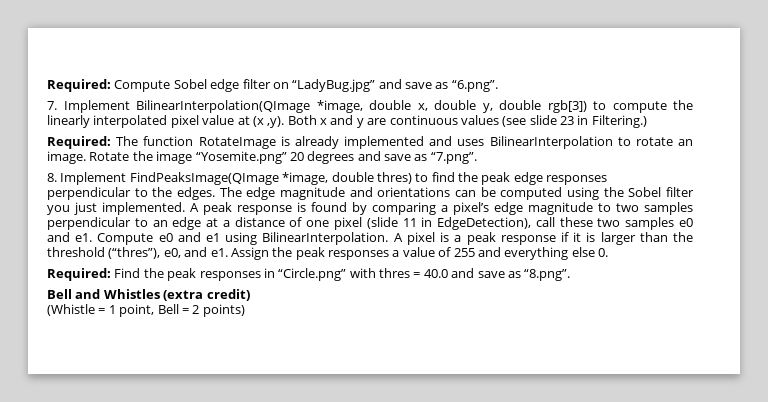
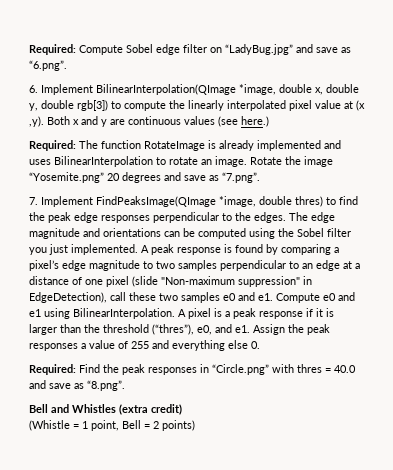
- 7. Implement BilinearInterpolation(QImage *image, double x, double y, double rgb[3]) to compute the linearly interpolated pixel value at (x ,y).
+ 6. Implement BilinearInterpolation(QImage *image, double x, double y, double rgb[3]) to compute the linearly interpolated pixel value at (x ,y).
- Both x and y are continuous values (see slide 23 in Filtering.)
+ Both x and y are continuous values (see here.)
- 8. Implement FindPeaksImage(QImage *image, double thres) to find the peak edge responses perpendicular to the edges.
+ 7. Implement FindPeaksImage(QImage *image, double thres) to find the peak edge responses perpendicular to the edges.
- A peak response is found by comparing a pixel’s edge magnitude to two samples perpendicular to an edge at a distance of one pixel (slide 11 in EdgeDetection), call these two samples e0 and e1.
+ A peak response is found by comparing a pixel’s edge magnitude to two samples perpendicular to an edge at a distance of one pixel (slide "Non-maximum suppression" in EdgeDetection), call these two samples e0 and e1.

